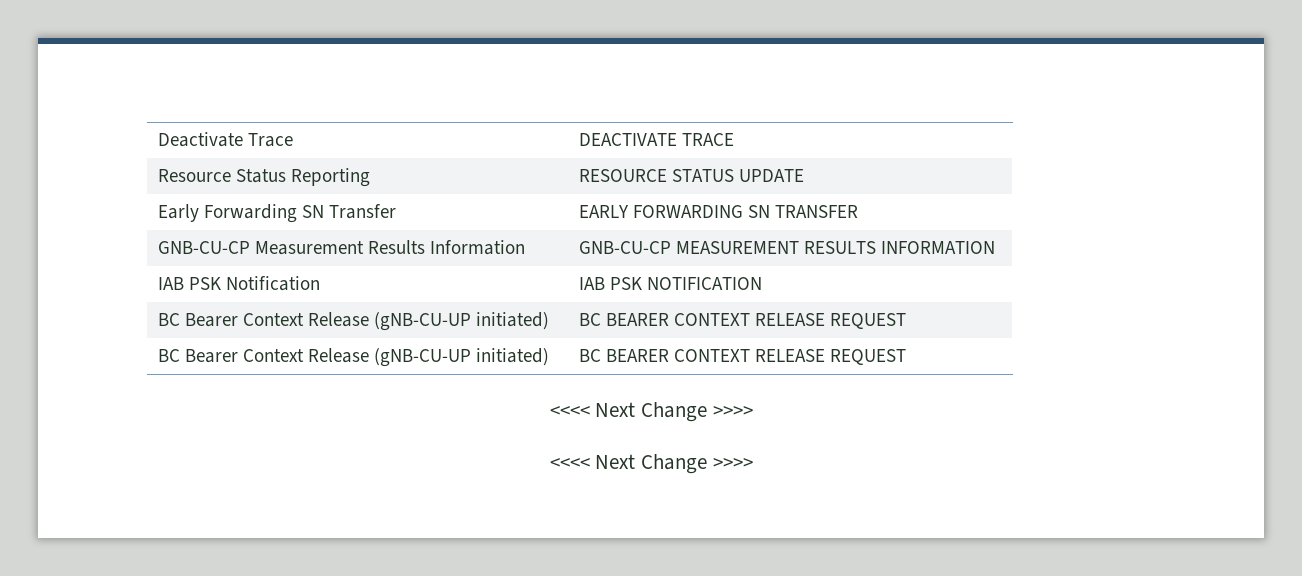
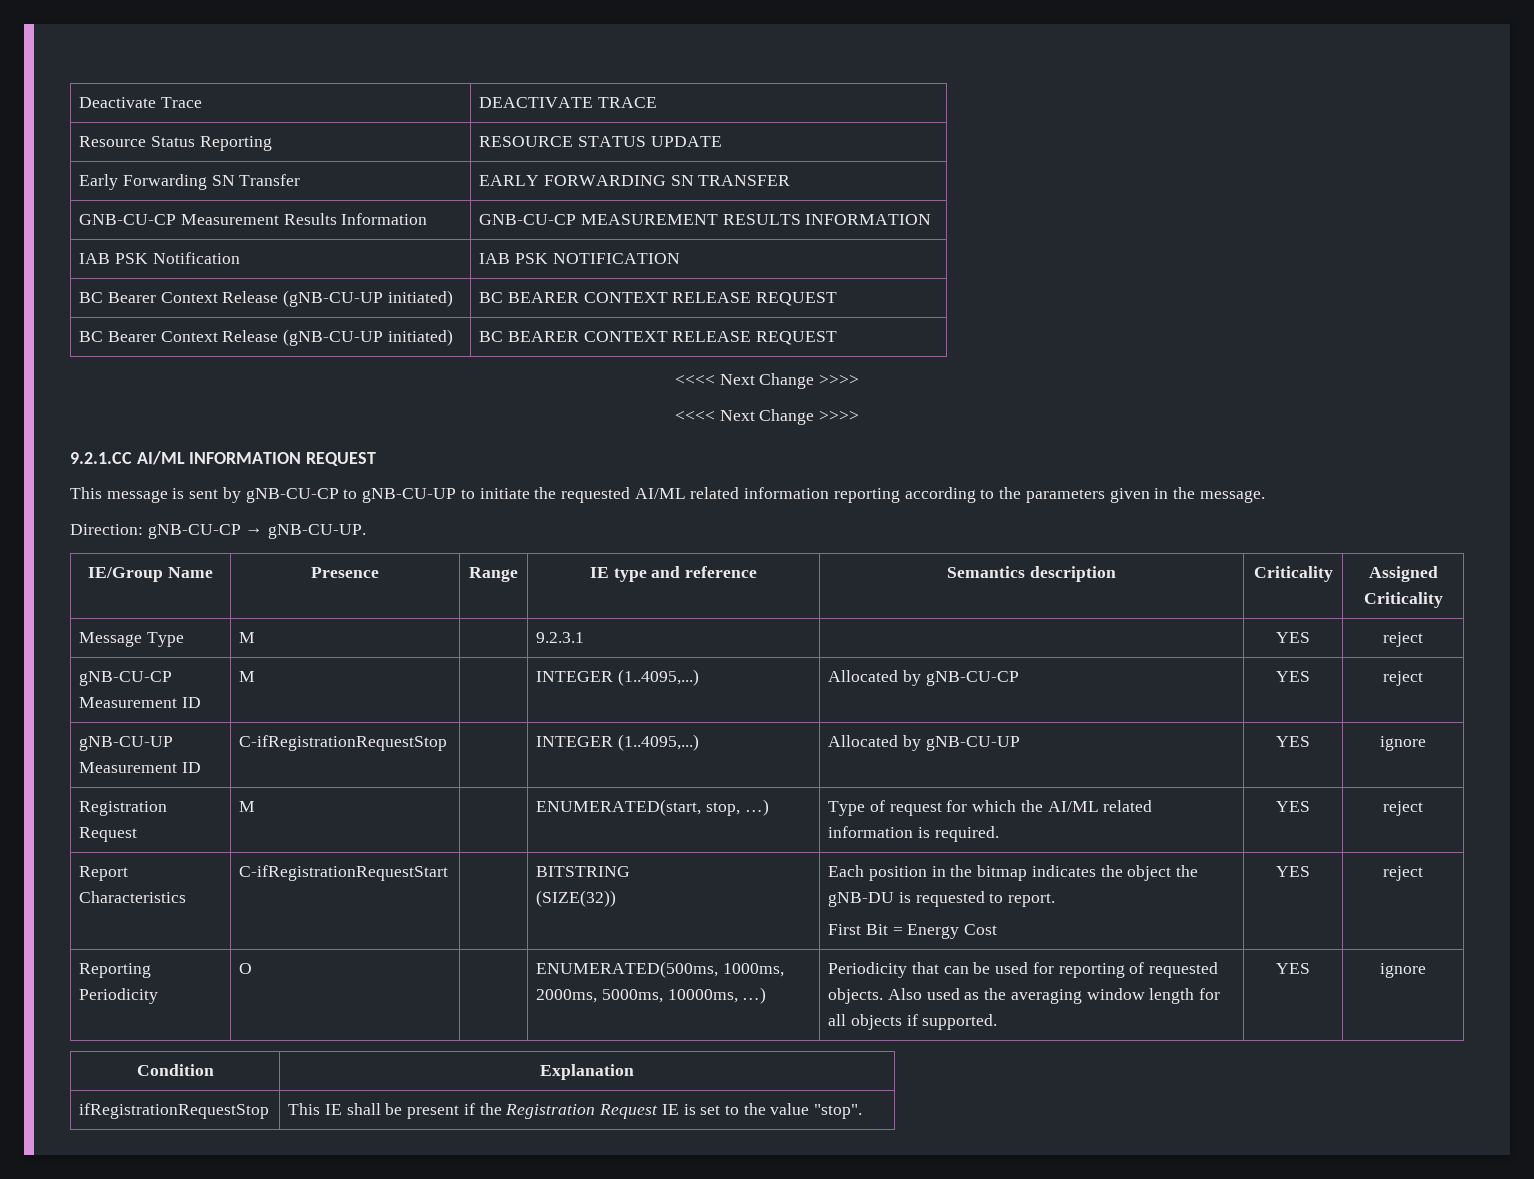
+ 9.2.1.CC AI/ML INFORMATION REQUEST
+ This message is sent by gNB-CU-CP to gNB-CU-UP to initiate the requested AI/ML related information reporting according to the parameters given in the message.
+ Direction: gNB-CU-CP → gNB-CU-UP.
+ IE/Group Name | Presence | Range | IE type and reference | Semantics description | Criticality | Assigned Criticality
+ Message Type | M | | 9.2.3.1 | | YES | reject
+ gNB-CU-CP Measurement ID | M | | INTEGER (1..4095,...) | Allocated by gNB-CU-CP | YES | reject
+ gNB-CU-UP Measurement ID | C-ifRegistrationRequestStop | | INTEGER (1..4095,...) | Allocated by gNB-CU-UP | YES | ignore
+ Registration Request | M | | ENUMERATED(start, stop, …) | Type of request for which the AI/ML related information is required. | YES | reject
+ Report Characteristics | C-ifRegistrationRequestStart | | BITSTRING
+ (SIZE(32)) | Each position in the bitmap indicates the object the gNB-DU is requested to report.
+ First Bit = Energy Cost | YES | reject
+ Reporting Periodicity | O | | ENUMERATED(500ms, 1000ms, 2000ms, 5000ms, 10000ms, …) | Periodicity that can be used for reporting of requested objects. Also used as the averaging window length for all objects if supported. | YES | ignore
+ Condition | Explanation
+ ifRegistrationRequestStop | This IE shall be present if the Registration Request IE is set to the value "stop".

